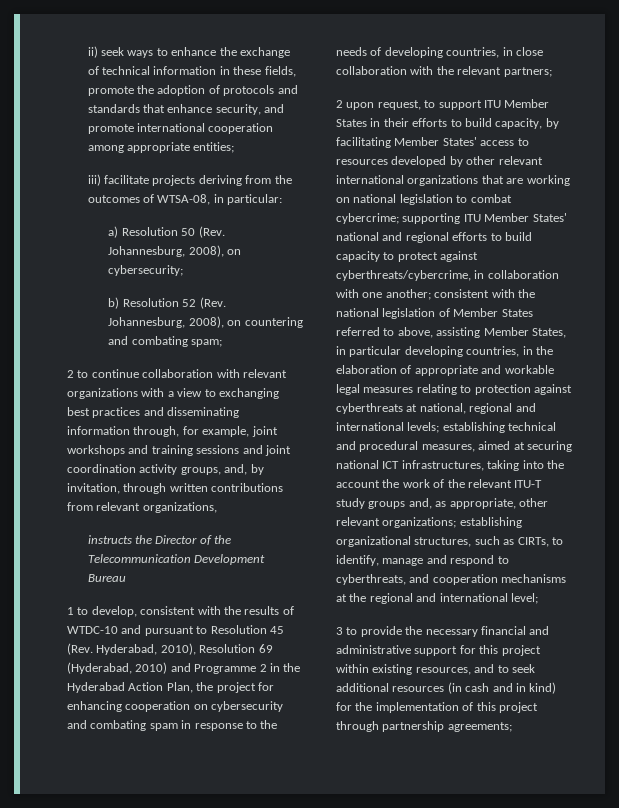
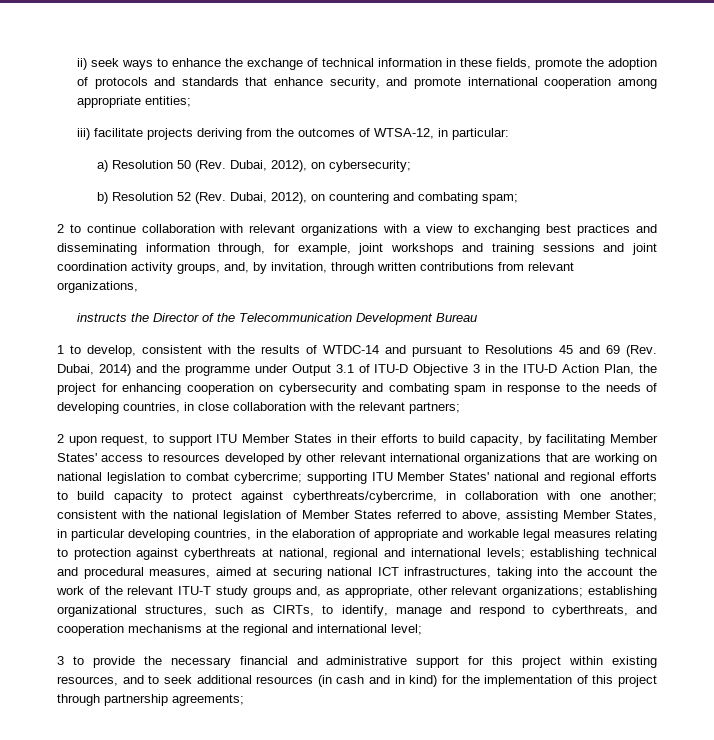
- iii) facilitate projects deriving from the outcomes of WTSA-08, in particular:
+ iii) facilitate projects deriving from the outcomes of WTSA-12, in particular:
- a) Resolution 50 (Rev. Johannesburg, 2008), on cybersecurity;
+ a) Resolution 50 (Rev. Dubai, 2012), on cybersecurity;
- b) Resolution 52 (Rev. Johannesburg, 2008), on countering and combating spam;
+ b) Resolution 52 (Rev. Dubai, 2012), on countering and combating spam;
- 1 to develop, consistent with the results of WTDC-10 and pursuant to Resolution 45 (Rev. Hyderabad, 2010), Resolution 69 (Hyderabad, 2010) and Programme 2 in the Hyderabad Action Plan, the project for enhancing cooperation on cybersecurity and combating spam in response to the needs of developing countries, in close collaboration with the relevant partners;
+ 1 to develop, consistent with the results of WTDC-14 and pursuant to Resolutions 45 and 69 (Rev. Dubai, 2014) and the programme under Output 3.1 of ITU-D Objective 3 in the ITU-D Action Plan, the project for enhancing cooperation on cybersecurity and combating spam in response to the needs of developing countries, in close collaboration with the relevant partners;

